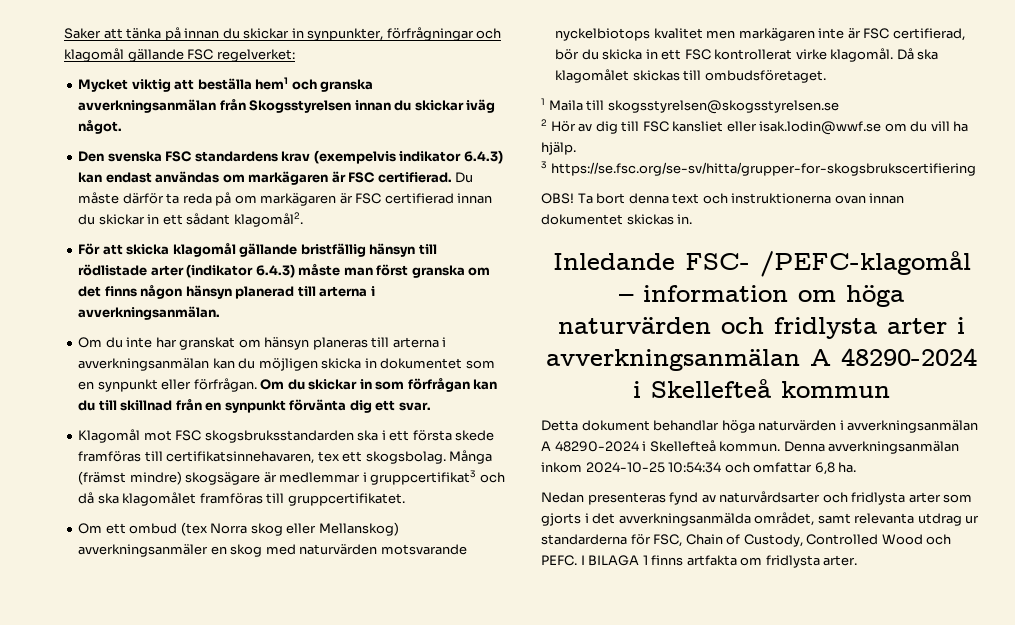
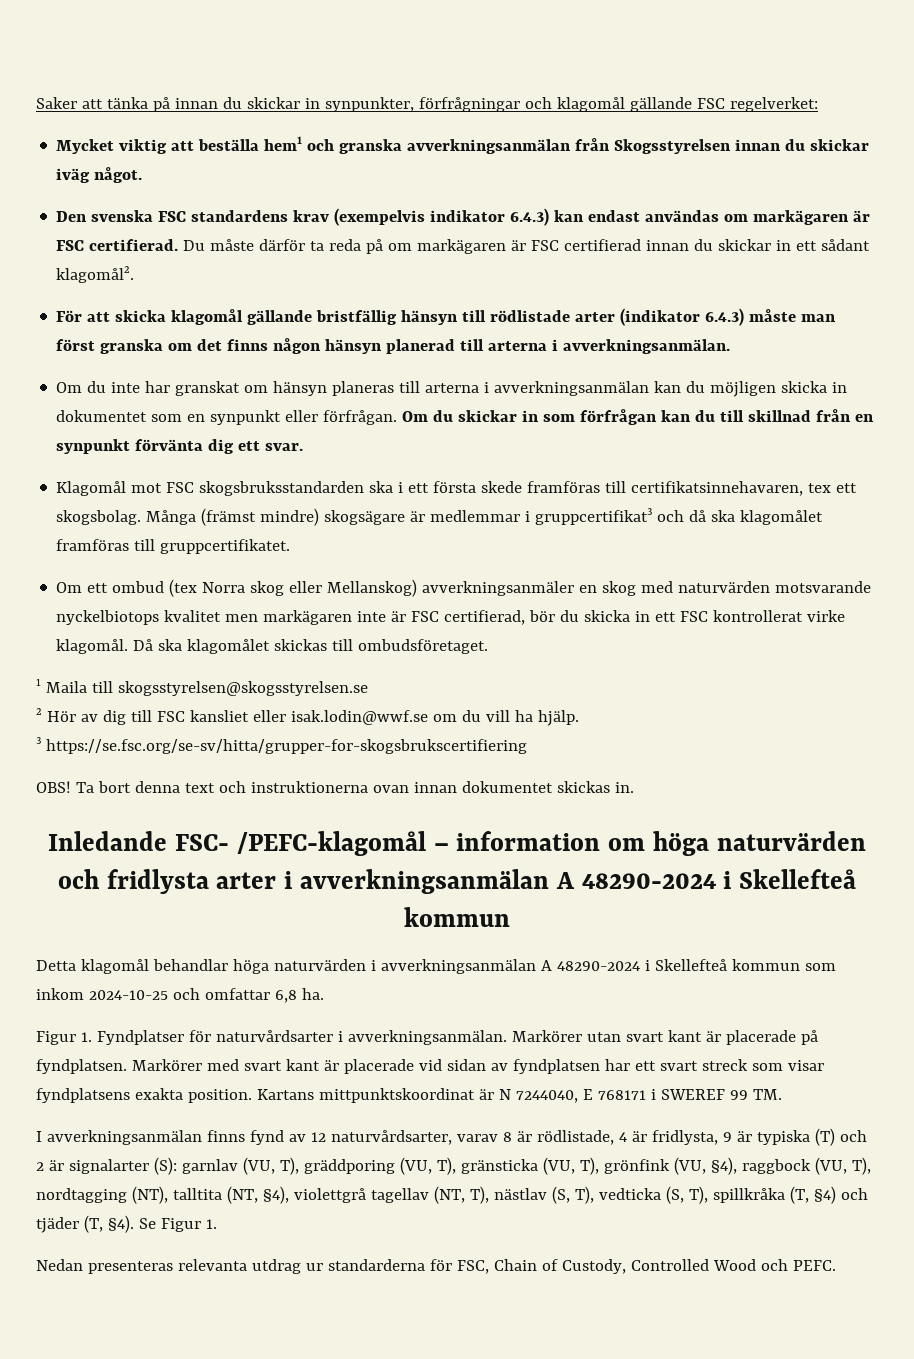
- Detta dokument behandlar höga naturvärden i avverkningsanmälan A 48290-2024 i Skellefteå kommun. Denna avverkningsanmälan inkom 2024-10-25 10:54:34 och omfattar 6,8 ha.
+ Detta klagomål behandlar höga naturvärden i avverkningsanmälan A 48290-2024 i Skellefteå kommun som inkom 2024-10-25 och omfattar 6,8 ha.
- Nedan presenteras fynd av naturvårdsarter och fridlysta arter som gjorts i det avverkningsanmälda området, samt relevanta utdrag ur standarderna för FSC, Chain of Custody, Controlled Wood och PEFC. I BILAGA 1 finns artfakta om fridlysta arter.
+ Figur 1. Fyndplatser för naturvårdsarter i avverkningsanmälan. Markörer utan svart kant är placerade på fyndplatsen. Markörer med svart kant är placerade vid sidan av fyndplatsen har ett svart streck som visar fyndplatsens exakta position. Kartans mittpunktskoordinat är N 7244040, E 768171 i SWEREF 99 TM.
+ I avverkningsanmälan finns fynd av 12 naturvårdsarter, varav 8 är rödlistade, 4 är fridlysta, 9 är typiska (T) och 2 är signalarter (S): garnlav (VU, T), gräddporing (VU, T), gränsticka (VU, T), grönfink (VU, §4), raggbock (VU, T), nordtagging (NT), talltita (NT, §4), violettgrå tagellav (NT, T), nästlav (S, T), vedticka (S, T), spillkråka (T, §4) och tjäder (T, §4). Se Figur 1.
+ Nedan presenteras relevanta utdrag ur standarderna för FSC, Chain of Custody, Controlled Wood och PEFC.

